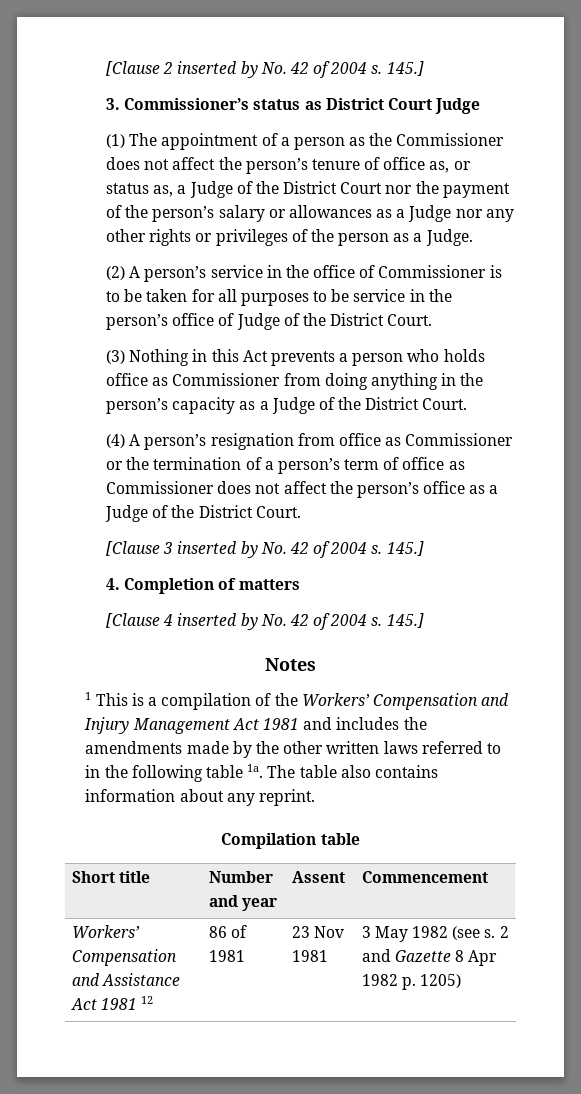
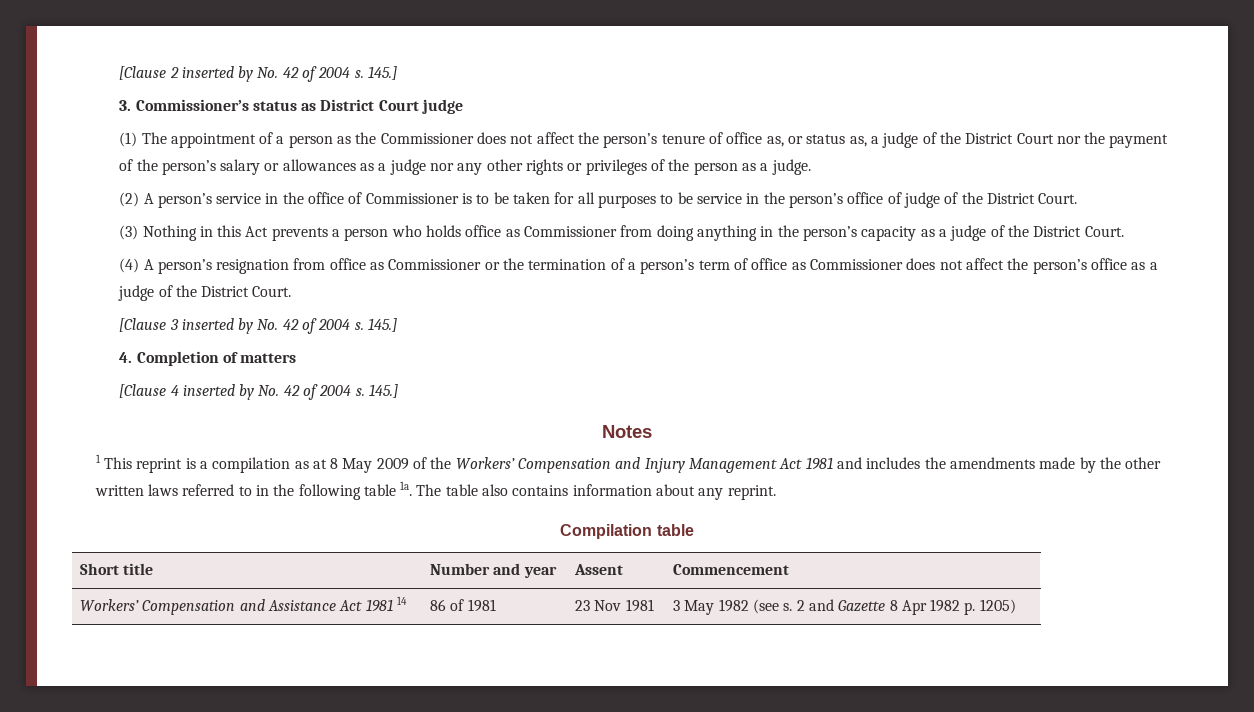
- 3. Commissioner’s status as District Court Judge
+ 3. Commissioner’s status as District Court judge
- (1) The appointment of a person as the Commissioner does not affect the person’s tenure of office as, or status as, a Judge of the District Court nor the payment of the person’s salary or allowances as a Judge nor any other rights or privileges of the person as a Judge.
+ (1) The appointment of a person as the Commissioner does not affect the person’s tenure of office as, or status as, a judge of the District Court nor the payment of the person’s salary or allowances as a judge nor any other rights or privileges of the person as a judge.
- (2) A person’s service in the office of Commissioner is to be taken for all purposes to be service in the person’s office of Judge of the District Court.
+ (2) A person’s service in the office of Commissioner is to be taken for all purposes to be service in the person’s office of judge of the District Court.
- (3) Nothing in this Act prevents a person who holds office as Commissioner from doing anything in the person’s capacity as a Judge of the District Court.
+ (3) Nothing in this Act prevents a person who holds office as Commissioner from doing anything in the person’s capacity as a judge of the District Court.
- (4) A person’s resignation from office as Commissioner or the termination of a person’s term of office as Commissioner does not affect the person’s office as a Judge of the District Court.
+ (4) A person’s resignation from office as Commissioner or the termination of a person’s term of office as Commissioner does not affect the person’s office as a judge of the District Court.
- 1 This is a compilation of the Workers’ Compensation and Injury Management Act 1981 and includes the amendments made by the other written laws referred to in the following table 1a.
+ 1 This reprint is a compilation as at 8 May 2009 of the Workers’ Compensation and Injury Management Act 1981 and includes the amendments made by the other written laws referred to in the following table 1a.
- Workers’ Compensation and Assistance Act 1981 12 | 86 of 1981 | 23 Nov 1981 | 3 May 1982 (see s. 2 and Gazette 8 Apr 1982 p. 1205)
+ Workers’ Compensation and Assistance Act 1981 14 | 86 of 1981 | 23 Nov 1981 | 3 May 1982 (see s. 2 and Gazette 8 Apr 1982 p. 1205)

